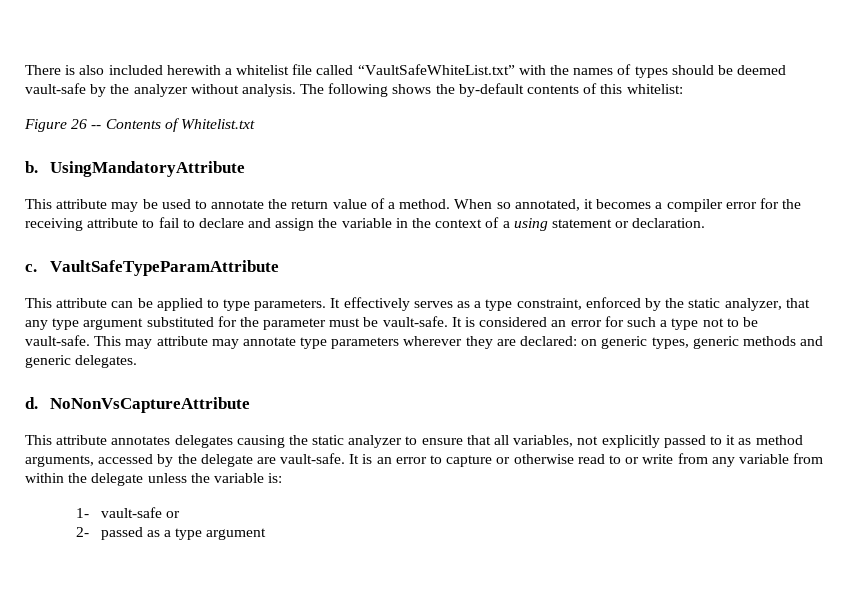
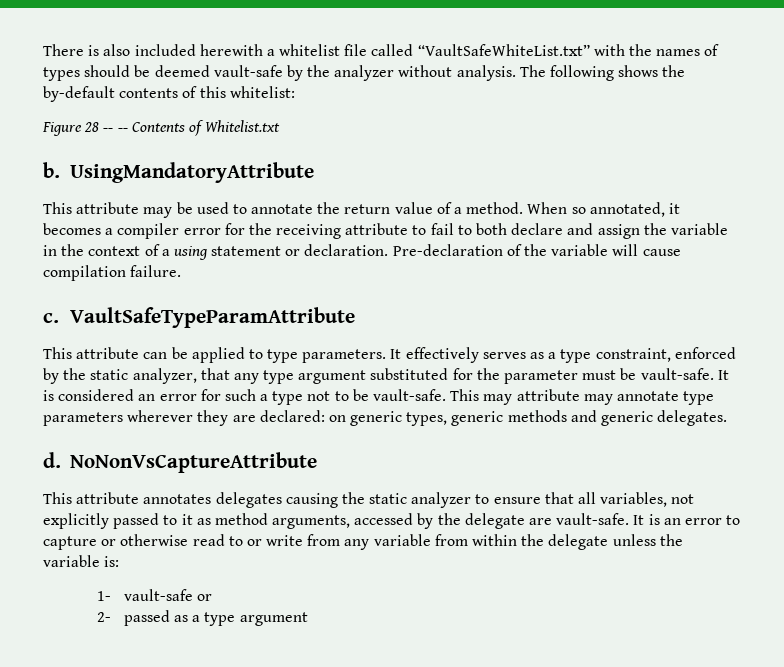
- Figure 26 -- Contents of Whitelist.txt
+ Figure 28 -- -- Contents of Whitelist.txt
- When so annotated, it becomes a compiler error for the receiving attribute to fail to declare and assign the variable in the context of a using statement or declaration.
+ When so annotated, it becomes a compiler error for the receiving attribute to fail to both declare and assign the variable in the context of a using statement or declaration. Pre-declaration of the variable will cause compilation failure.

